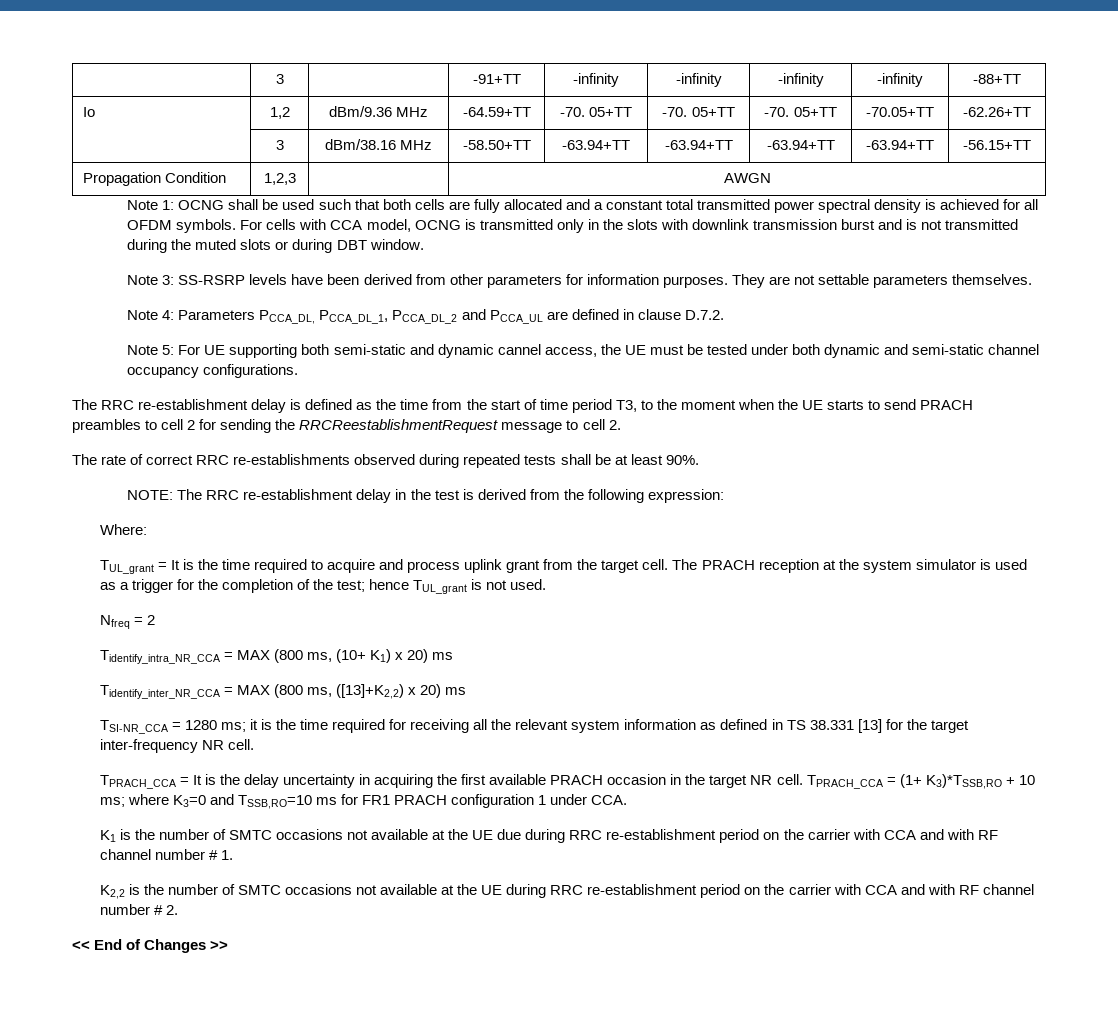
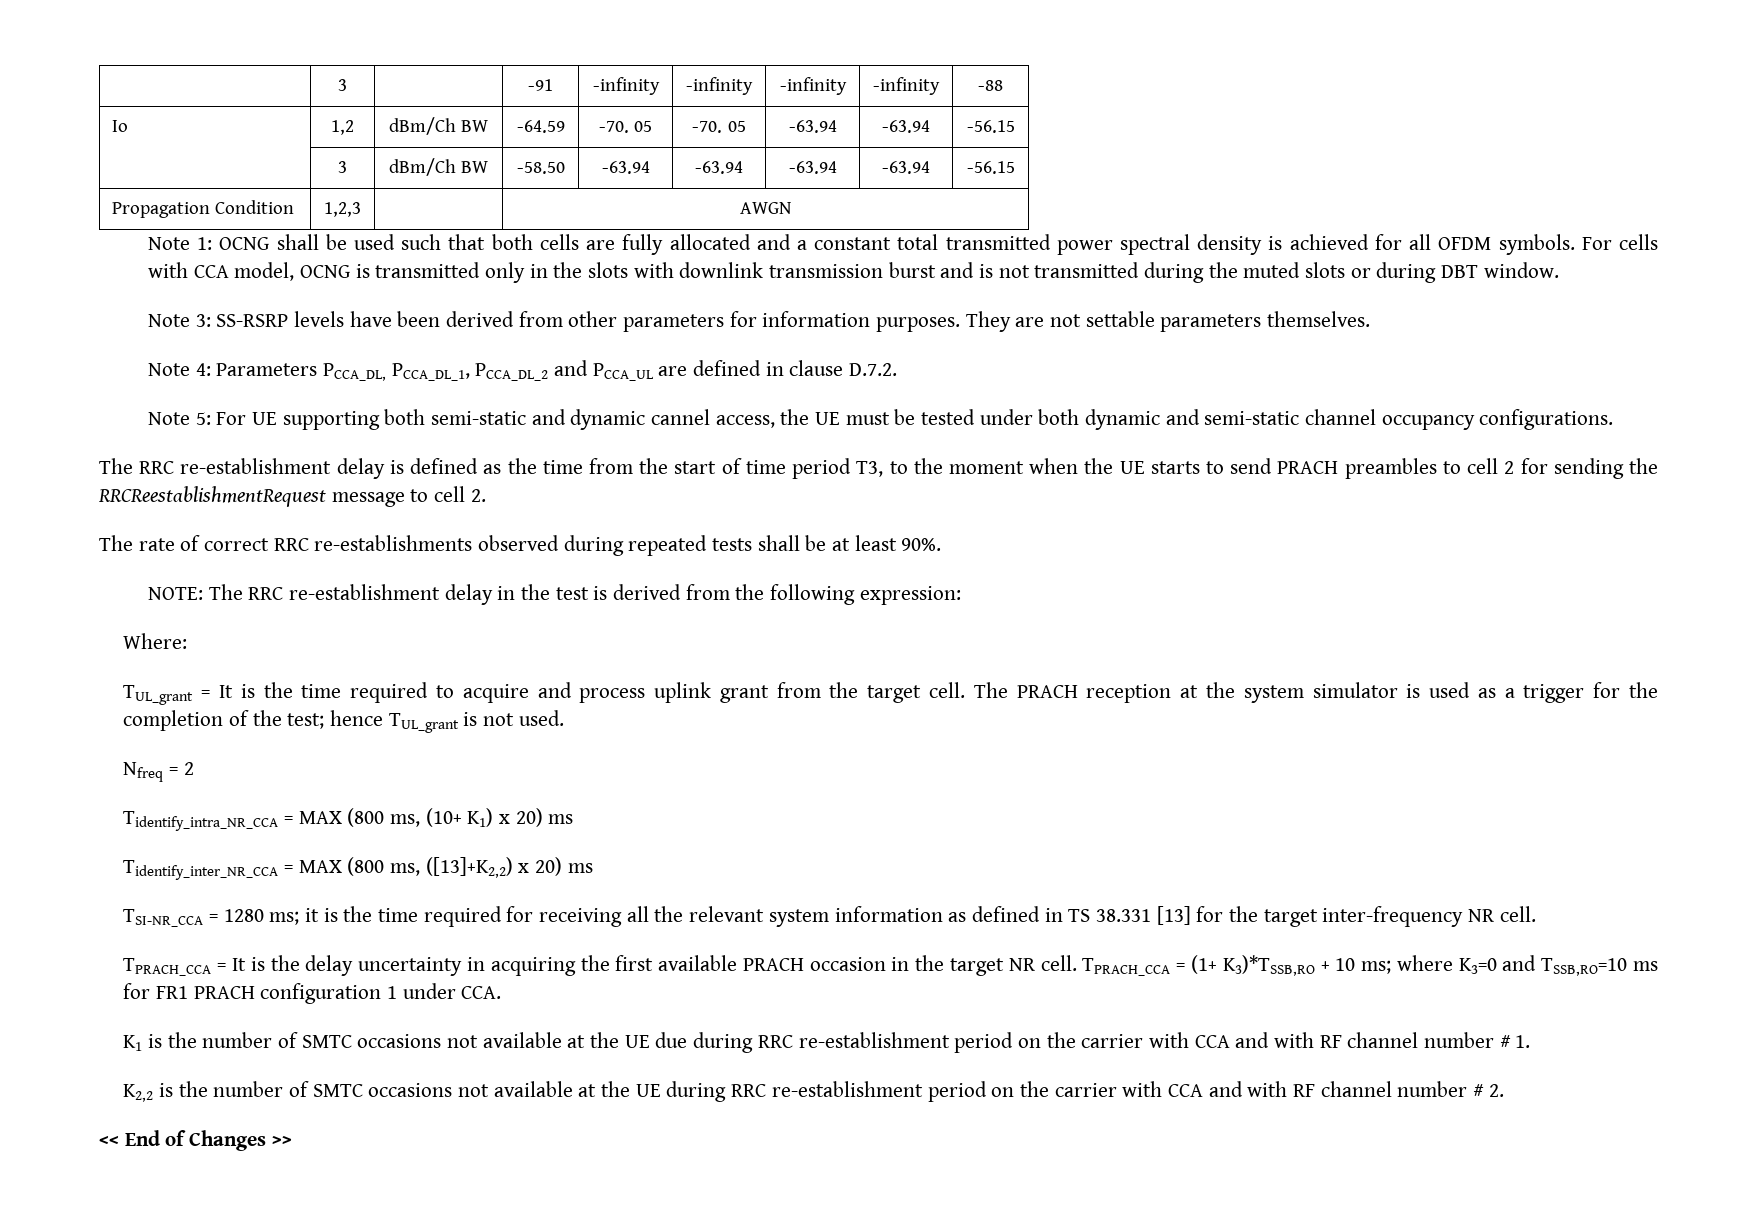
- | 3 | | -91+TT | -infinity | -infinity | -infinity | -infinity | -88+TT
+ | 3 | | -91 | -infinity | -infinity | -infinity | -infinity | -88
- Io | 1,2 | dBm/9.36 MHz | -64.59+TT | -70. 05+TT | -70. 05+TT | -70. 05+TT | -70.05+TT | -62.26+TT
- | 3 | dBm/38.16 MHz | -58.50+TT | -63.94+TT | -63.94+TT | -63.94+TT | -63.94+TT | -56.15+TT
+ Io | 1,2 | dBm/Ch BW | -64.59 | -70. 05 | -70. 05 | -63.94 | -63.94 | -56.15
+ | 3 | dBm/Ch BW | -58.50 | -63.94 | -63.94 | -63.94 | -63.94 | -56.15

